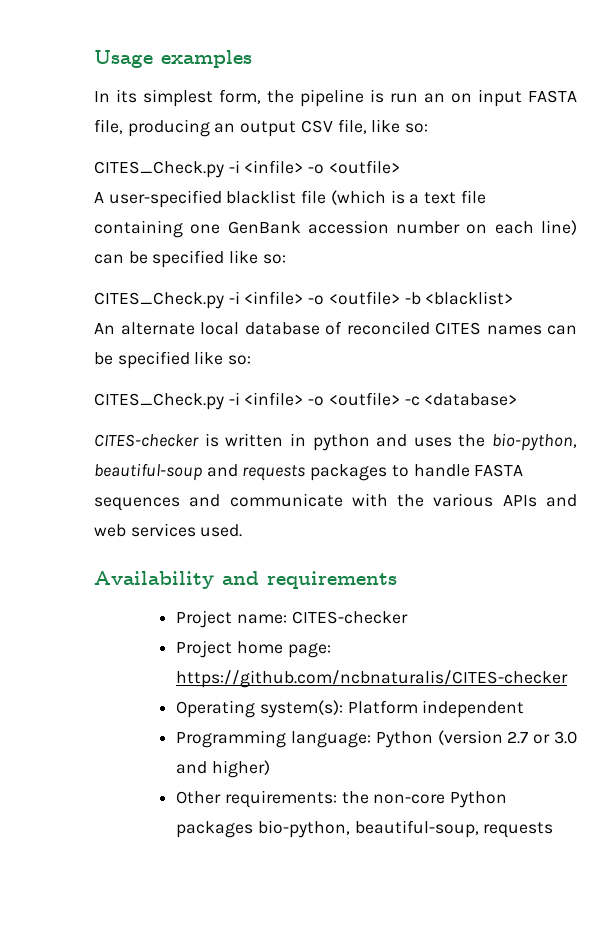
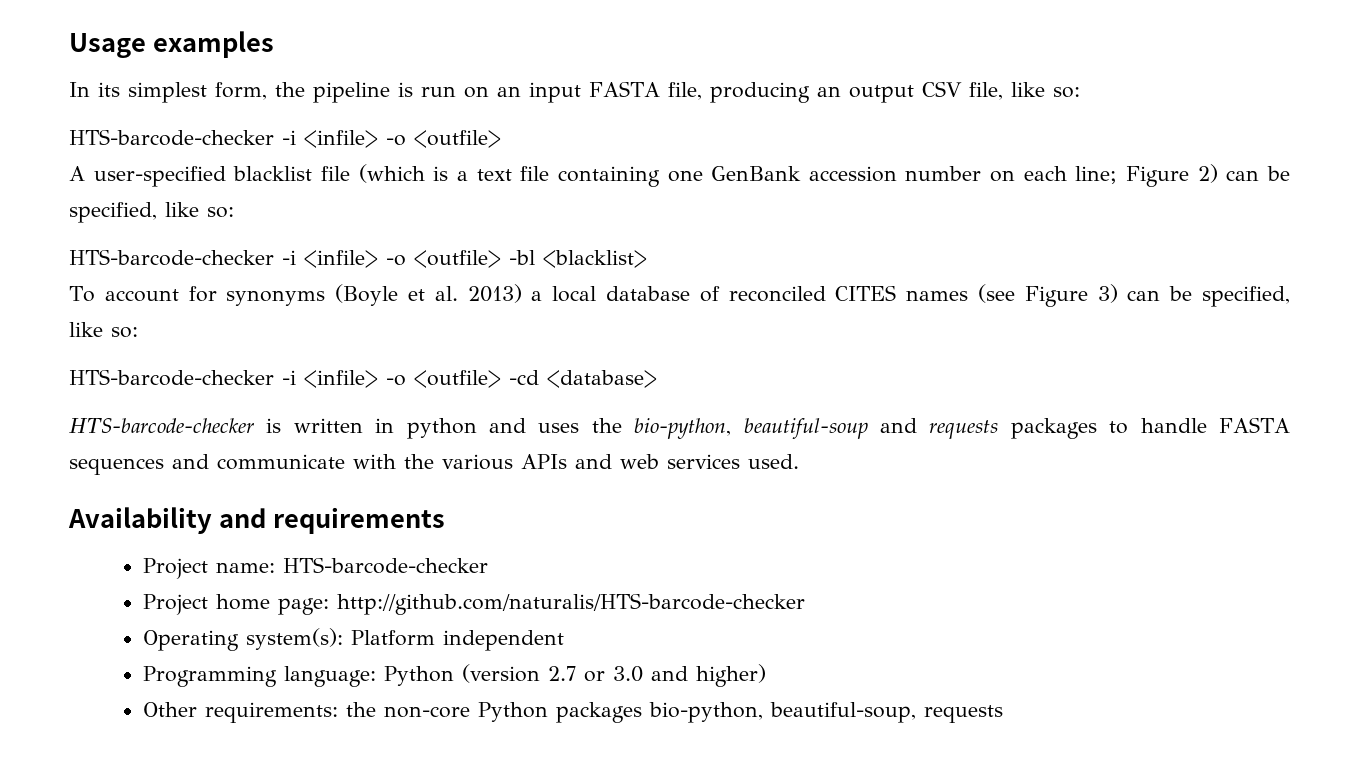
- In its simplest form, the pipeline is run an on input FASTA file, producing an output CSV file, like so:
- CITES_Check.py -i <infile> -o <outfile>
+ In its simplest form, the pipeline is run on an input FASTA file, producing an output CSV file, like so:
+ HTS-barcode-checker -i <infile> -o <outfile>
- A user-specified blacklist file (which is a text file containing one GenBank accession number on each line) can be specified like so:
- CITES_Check.py -i <infile> -o <outfile> -b <blacklist>
+ A user-specified blacklist file (which is a text file containing one GenBank accession number on each line; Figure 2) can be specified, like so:
+ HTS-barcode-checker -i <infile> -o <outfile> -bl <blacklist>
- An alternate local database of reconciled CITES names can be specified like so:
- CITES_Check.py -i <infile> -o <outfile> -c <database>
+ To account for synonyms (Boyle et al. 2013) a local database of reconciled CITES names (see Figure 3) can be specified, like so:
+ HTS-barcode-checker -i <infile> -o <outfile> -cd <database>
- CITES-checker is written in python and uses the bio-python, beautiful-soup and requests packages to handle FASTA sequences and communicate with the various APIs and web services used.
+ HTS-barcode-checker is written in python and uses the bio-python, beautiful-soup and requests packages to handle FASTA sequences and communicate with the various APIs and web services used.
- Project name: CITES-checker
+ Project name: HTS-barcode-checker
- Project home page: https://github.com/ncbnaturalis/CITES-checker
+ Project home page: http://github.com/naturalis/HTS-barcode-checker

